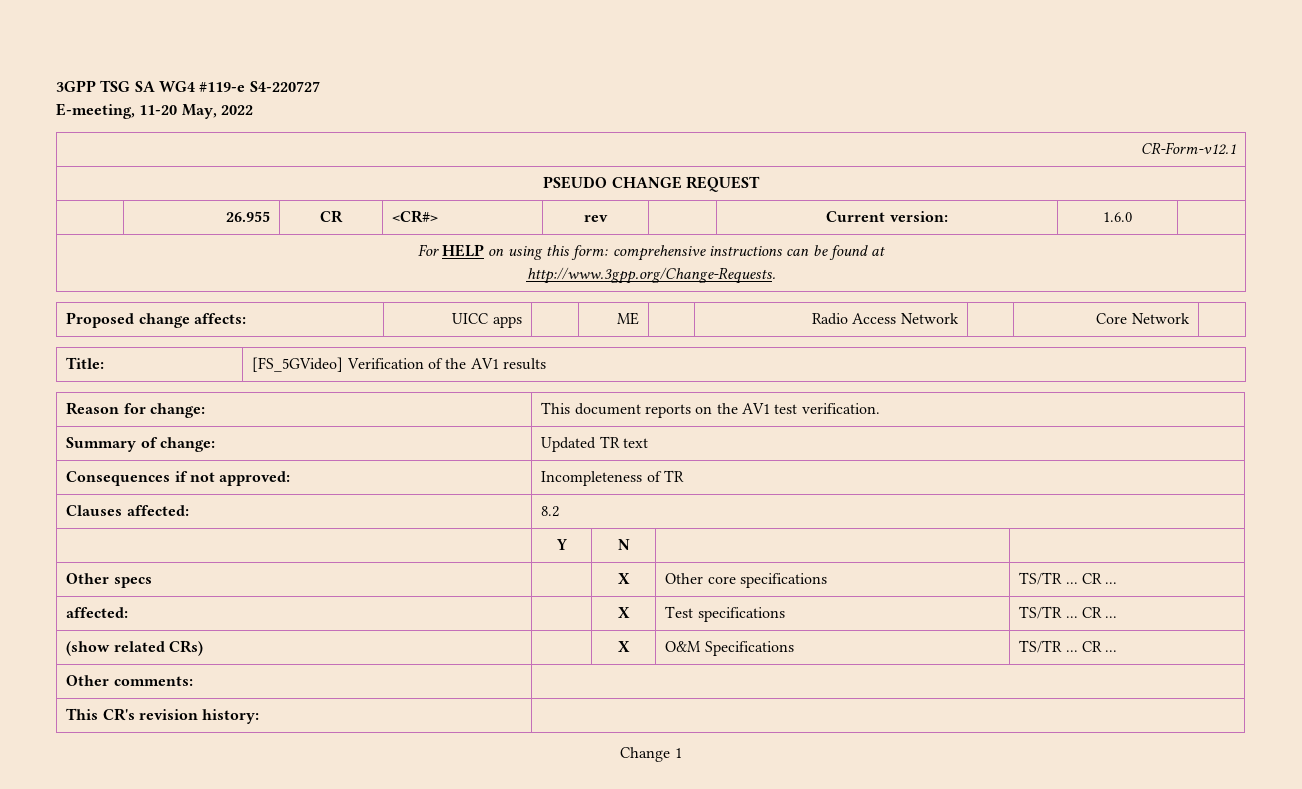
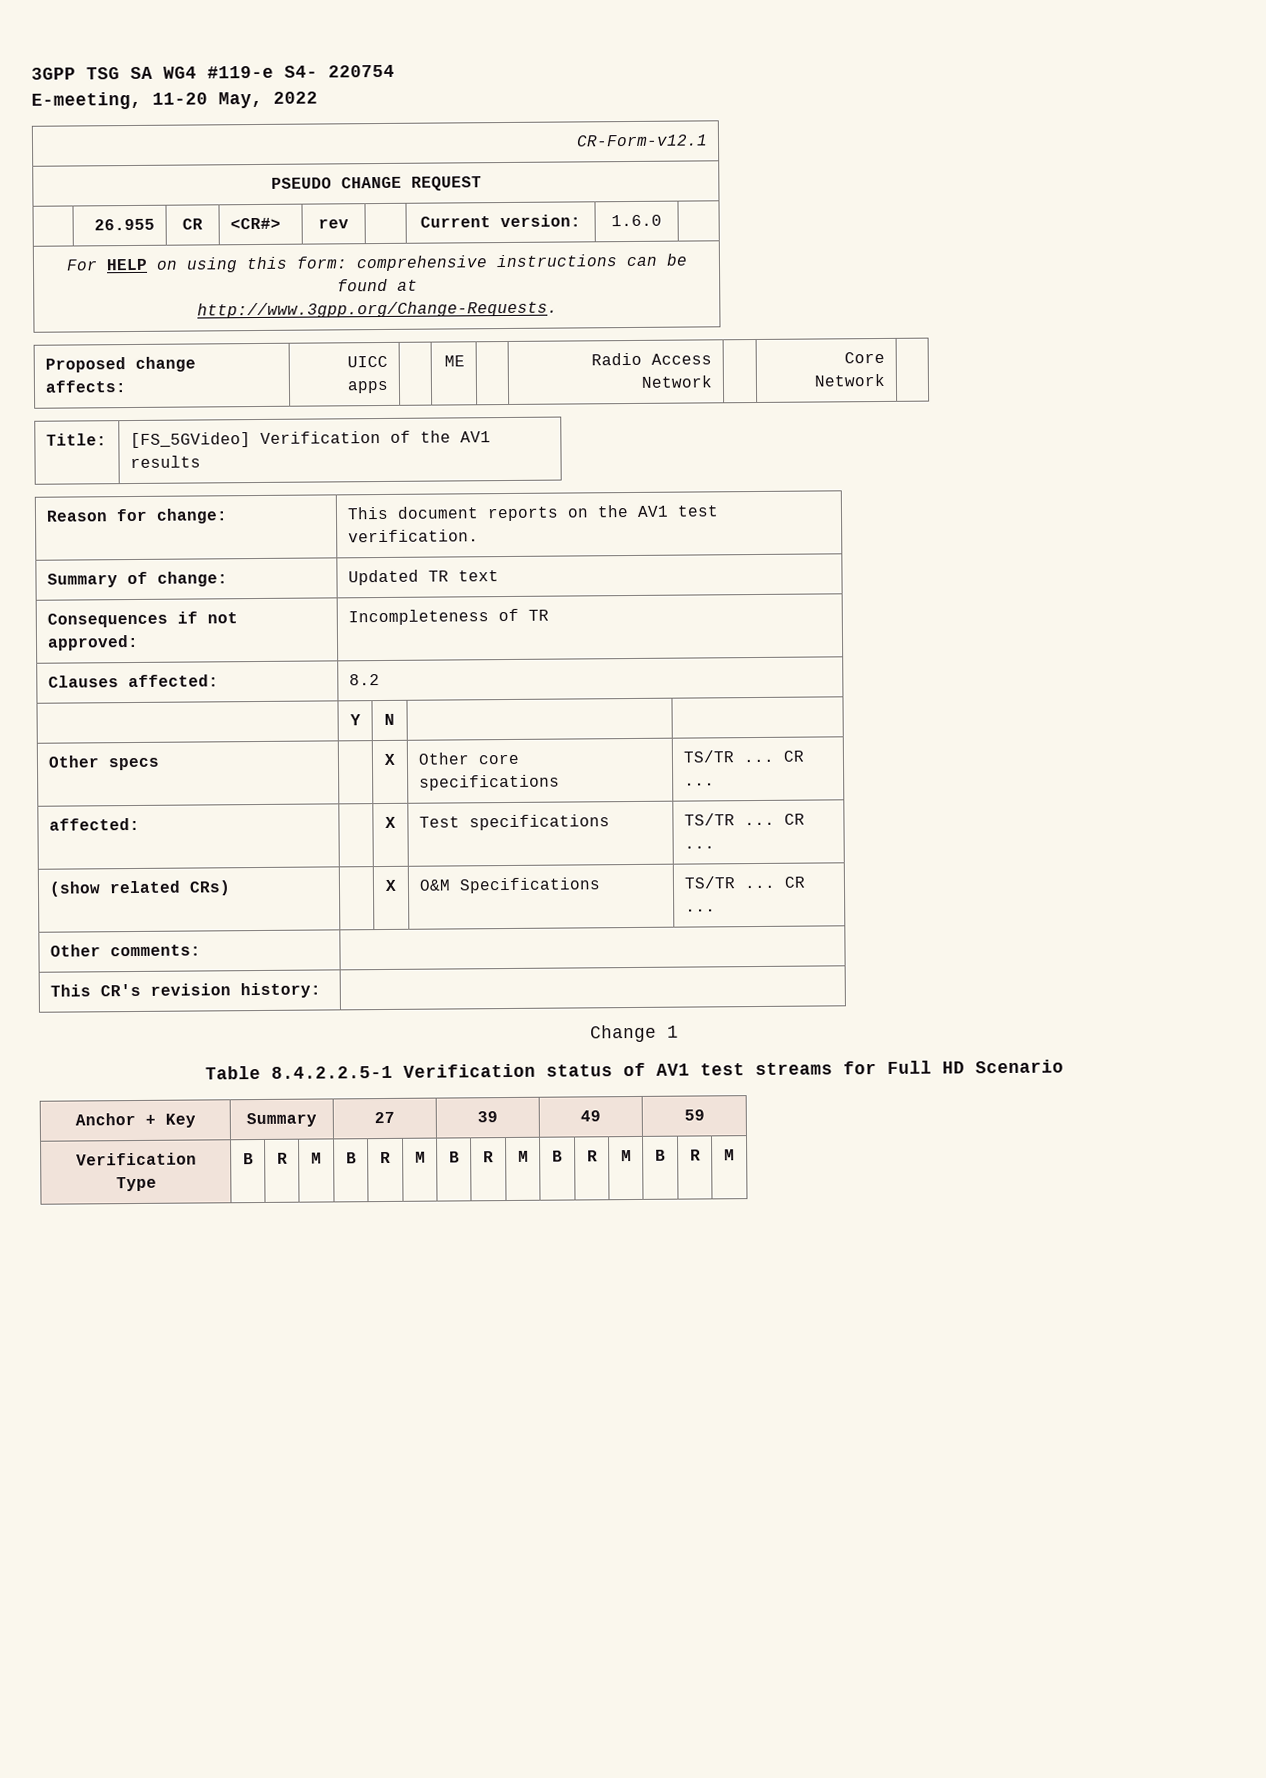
- 3GPP TSG SA WG4 #119-e S4-220727
+ 3GPP TSG SA WG4 #119-e S4- 220754
+ Table 8.4.2.2.5-1 Verification status of AV1 test streams for Full HD Scenario
+ Anchor + Key | Summary | 27 | 39 | 49 | 59
+ Verification Type | B | R | M | B | R | M | B | R | M | B | R | M | B | R | M

